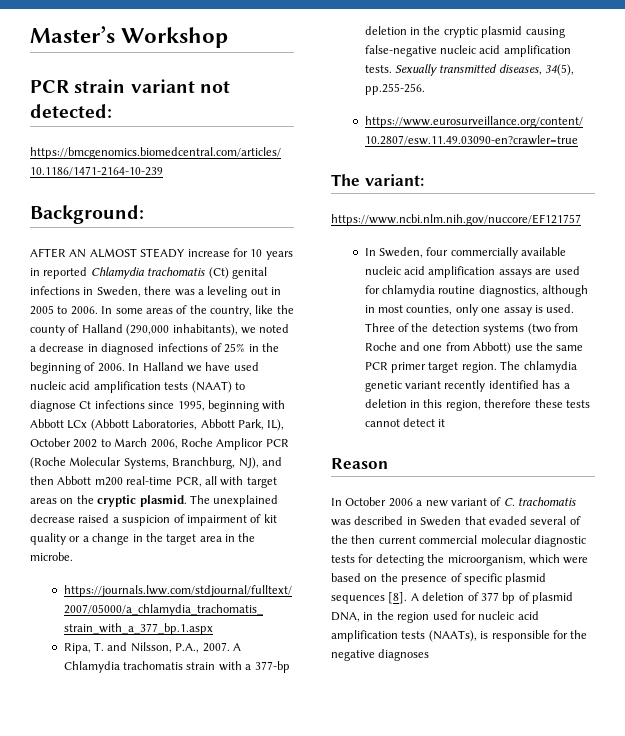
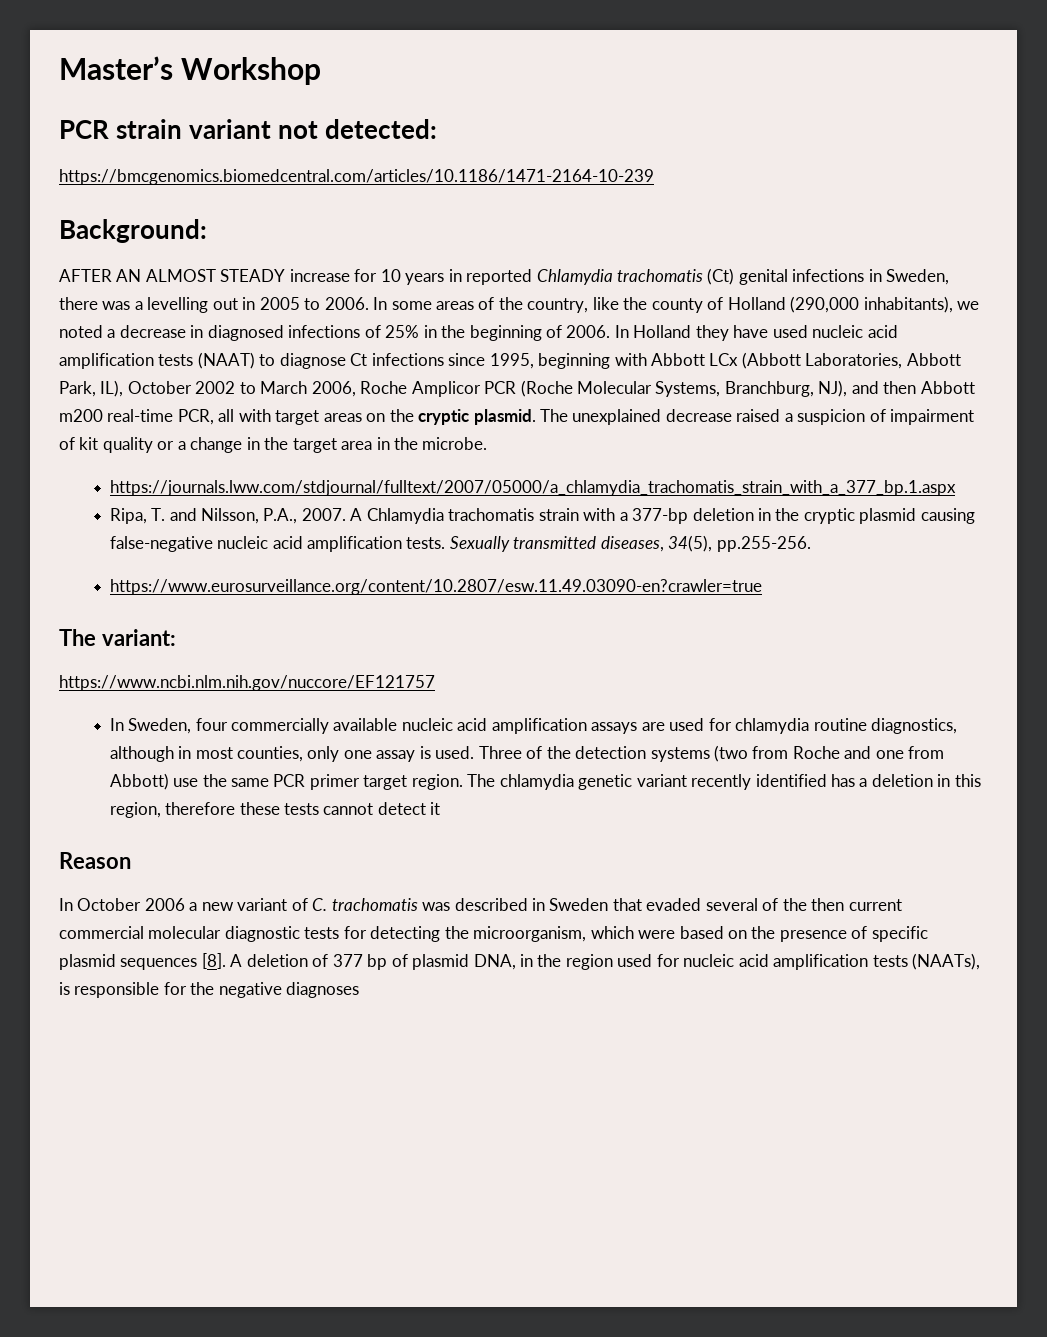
- AFTER AN ALMOST STEADY increase for 10 years in reported Chlamydia trachomatis (Ct) genital infections in Sweden, there was a leveling out in 2005 to 2006.
+ AFTER AN ALMOST STEADY increase for 10 years in reported Chlamydia trachomatis (Ct) genital infections in Sweden, there was a levelling out in 2005 to 2006.
- In some areas of the country, like the county of Halland (290,000 inhabitants), we noted a decrease in diagnosed infections of 25% in the beginning of 2006.
+ In some areas of the country, like the county of Holland (290,000 inhabitants), we noted a decrease in diagnosed infections of 25% in the beginning of 2006.
- In Halland we have used nucleic acid amplification tests (NAAT) to diagnose Ct infections since 1995, beginning with Abbott LCx (Abbott Laboratories, Abbott Park, IL), October 2002 to March 2006, Roche Amplicor PCR (Roche Molecular Systems, Branchburg, NJ), and then Abbott m200 real-time PCR, all with target areas on the cryptic plasmid.
+ In Holland they have used nucleic acid amplification tests (NAAT) to diagnose Ct infections since 1995, beginning with Abbott LCx (Abbott Laboratories, Abbott Park, IL), October 2002 to March 2006, Roche Amplicor PCR (Roche Molecular Systems, Branchburg, NJ), and then Abbott m200 real-time PCR, all with target areas on the cryptic plasmid.

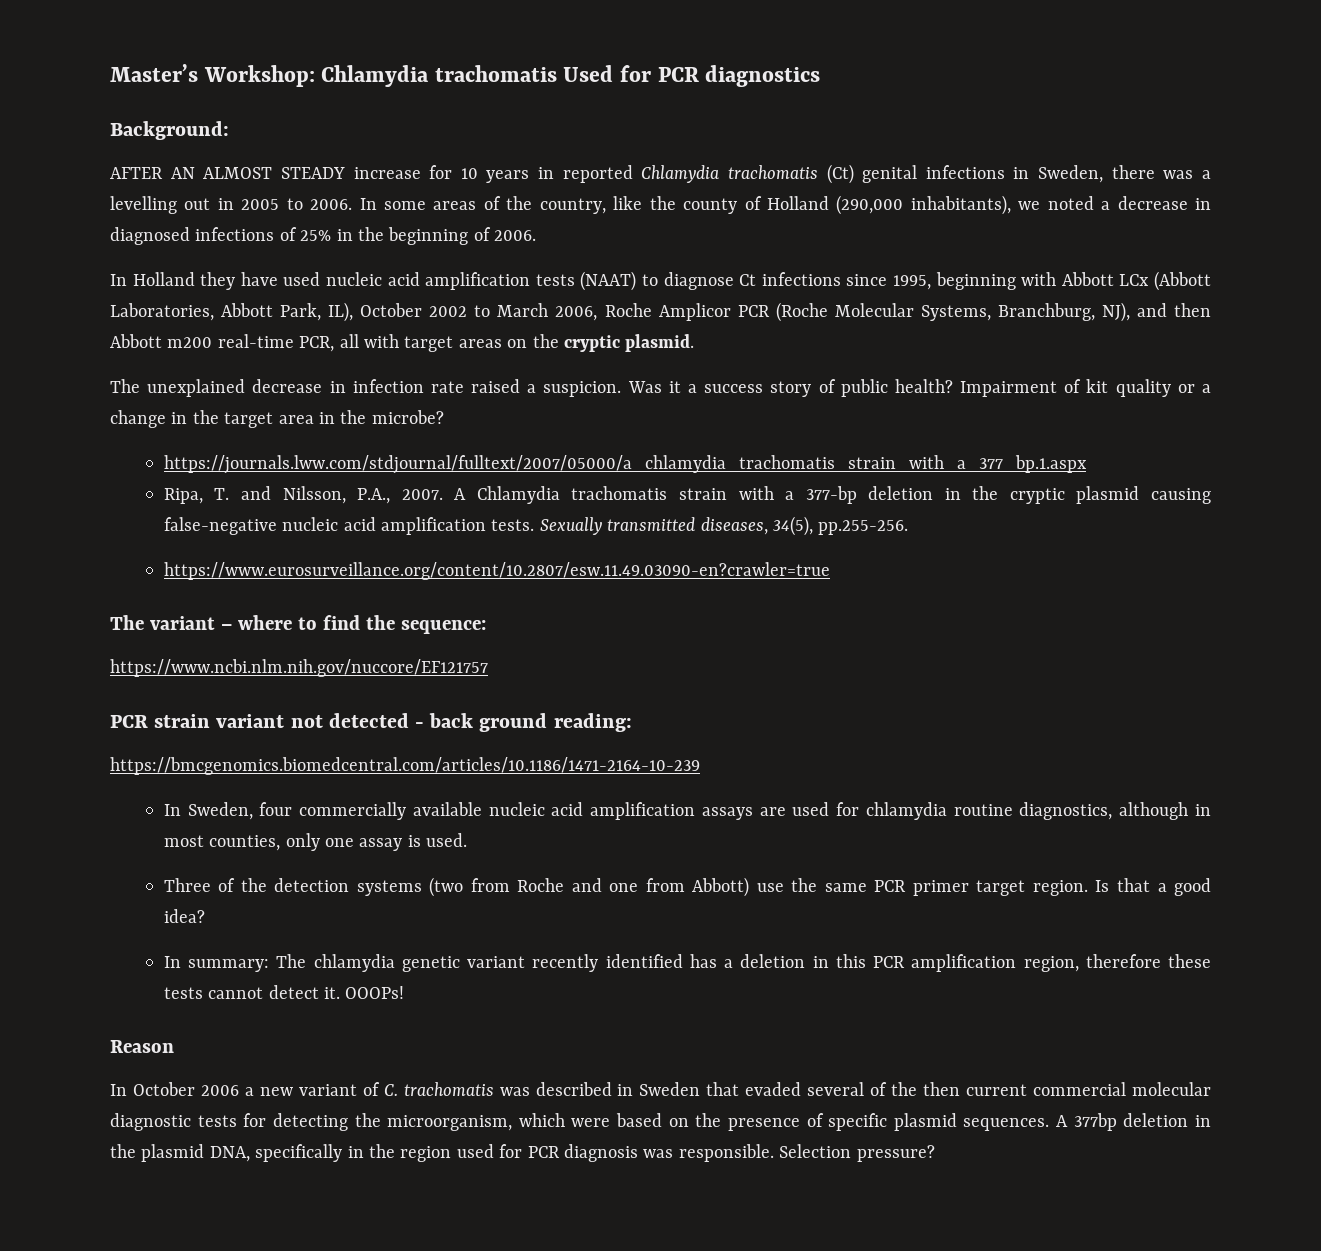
- Master’s Workshop
- PCR strain variant not detected:
- https://bmcgenomics.biomedcentral.com/articles/10.1186/1471-2164-10-239
+ Master’s Workshop: Chlamydia trachomatis Used for PCR diagnostics
- In some areas of the country, like the county of Holland (290,000 inhabitants), we noted a decrease in diagnosed infections of 25% in the beginning of 2006. In Holland they have used nucleic acid amplification tests (NAAT) to diagnose Ct infections since 1995, beginning with Abbott LCx (Abbott Laboratories, Abbott Park, IL), October 2002 to March 2006, Roche Amplicor PCR (Roche Molecular Systems, Branchburg, NJ), and then Abbott m200 real-time PCR, all with target areas on the cryptic plasmid. The unexplained decrease raised a suspicion of impairment of kit quality or a change in the target area in the microbe.
+ In some areas of the country, like the county of Holland (290,000 inhabitants), we noted a decrease in diagnosed infections of 25% in the beginning of 2006.
+ In Holland they have used nucleic acid amplification tests (NAAT) to diagnose Ct infections since 1995, beginning with Abbott LCx (Abbott Laboratories, Abbott Park, IL), October 2002 to March 2006, Roche Amplicor PCR (Roche Molecular Systems, Branchburg, NJ), and then Abbott m200 real-time PCR, all with target areas on the cryptic plasmid.
+ The unexplained decrease in infection rate raised a suspicion. Was it a success story of public health? Impairment of kit quality or a change in the target area in the microbe?
- The variant:
+ The variant – where to find the sequence:
  https://www.ncbi.nlm.nih.gov/nuccore/EF121757
+ PCR strain variant not detected - back ground reading:
+ https://bmcgenomics.biomedcentral.com/articles/10.1186/1471-2164-10-239
- In Sweden, four commercially available nucleic acid amplification assays are used for chlamydia routine diagnostics, although in most counties, only one assay is used. Three of the detection systems (two from Roche and one from Abbott) use the same PCR primer target region.
+ In Sweden, four commercially available nucleic acid amplification assays are used for chlamydia routine diagnostics, although in most counties, only one assay is used.
+ Three of the detection systems (two from Roche and one from Abbott) use the same PCR primer target region.
- The chlamydia genetic variant recently identified has a deletion in this region, therefore these tests cannot detect it
+ Is that a good idea?
+ In summary: The chlamydia genetic variant recently identified has a deletion in this PCR amplification region, therefore these tests cannot detect it. OOOPs!
- In October 2006 a new variant of C. trachomatis was described in Sweden that evaded several of the then current commercial molecular diagnostic tests for detecting the microorganism, which were based on the presence of specific plasmid sequences [8]. A deletion of 377 bp of plasmid DNA, in the region used for nucleic acid amplification tests (NAATs), is responsible for the negative diagnoses
+ In October 2006 a new variant of C. trachomatis was described in Sweden that evaded several of the then current commercial molecular diagnostic tests for detecting the microorganism, which were based on the presence of specific plasmid sequences. A 377bp deletion in the plasmid DNA, specifically in the region used for PCR diagnosis was responsible. Selection pressure?

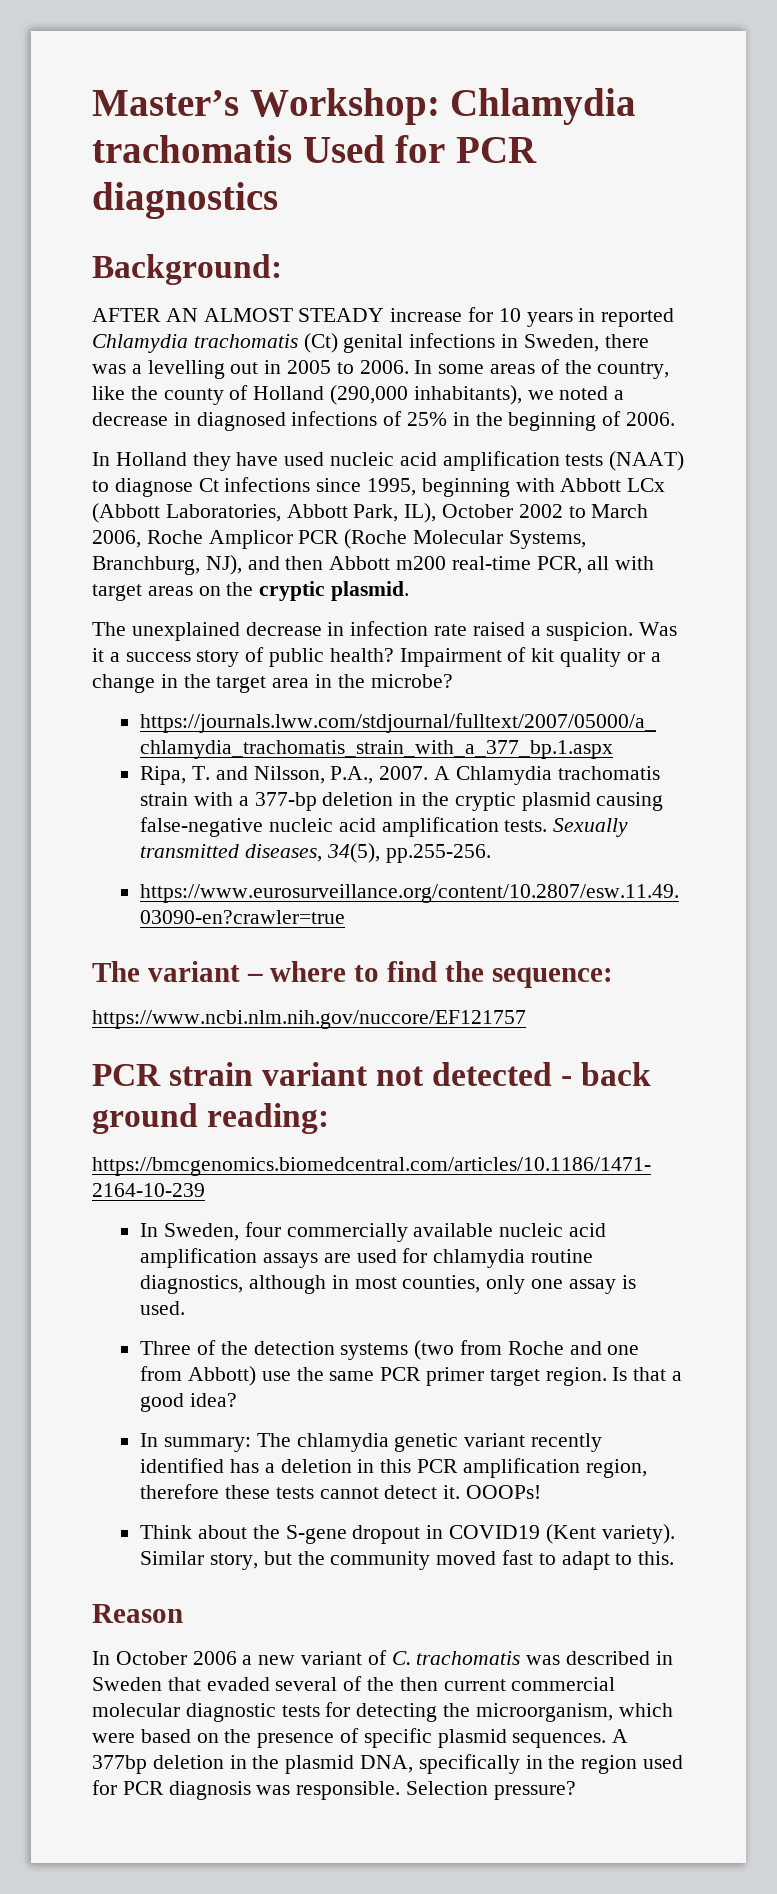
+ Think about the S-gene dropout in COVID19 (Kent variety). Similar story, but the community moved fast to adapt to this.

